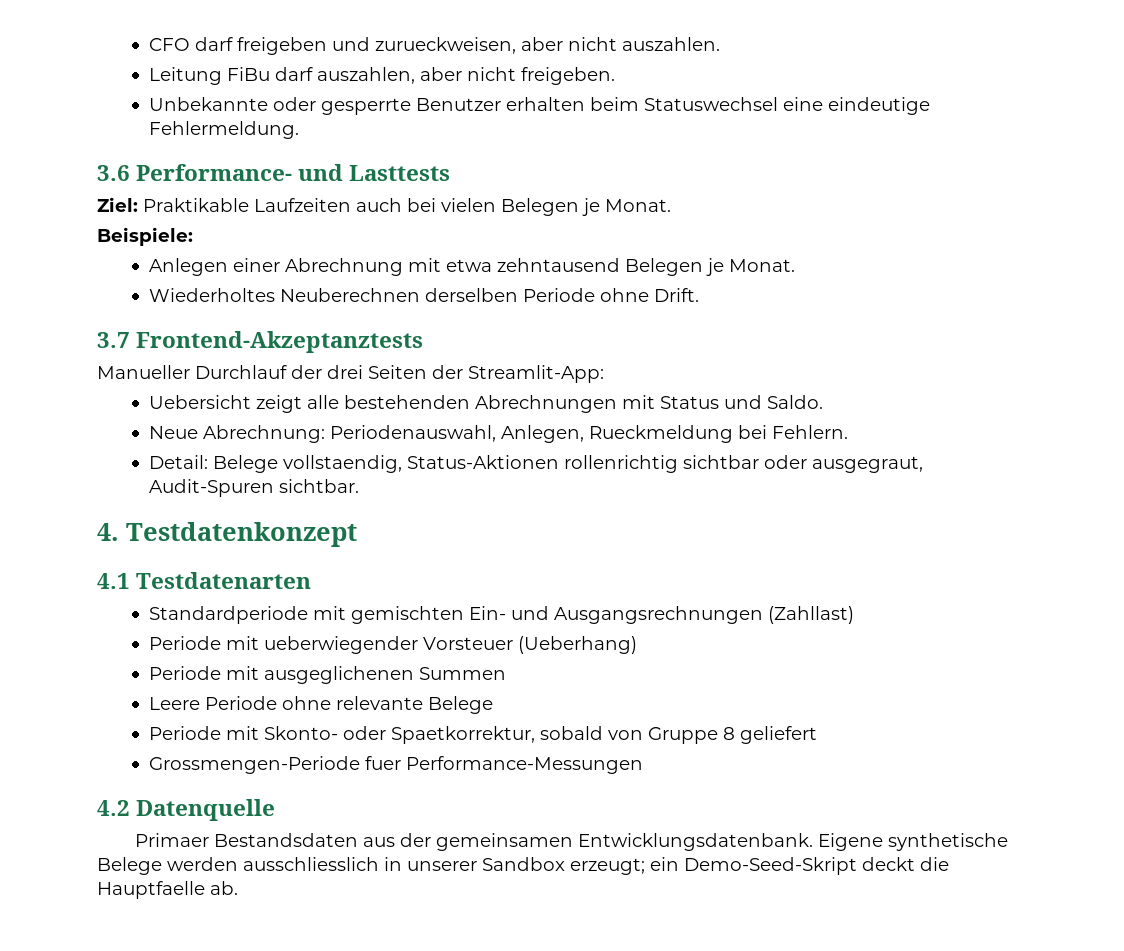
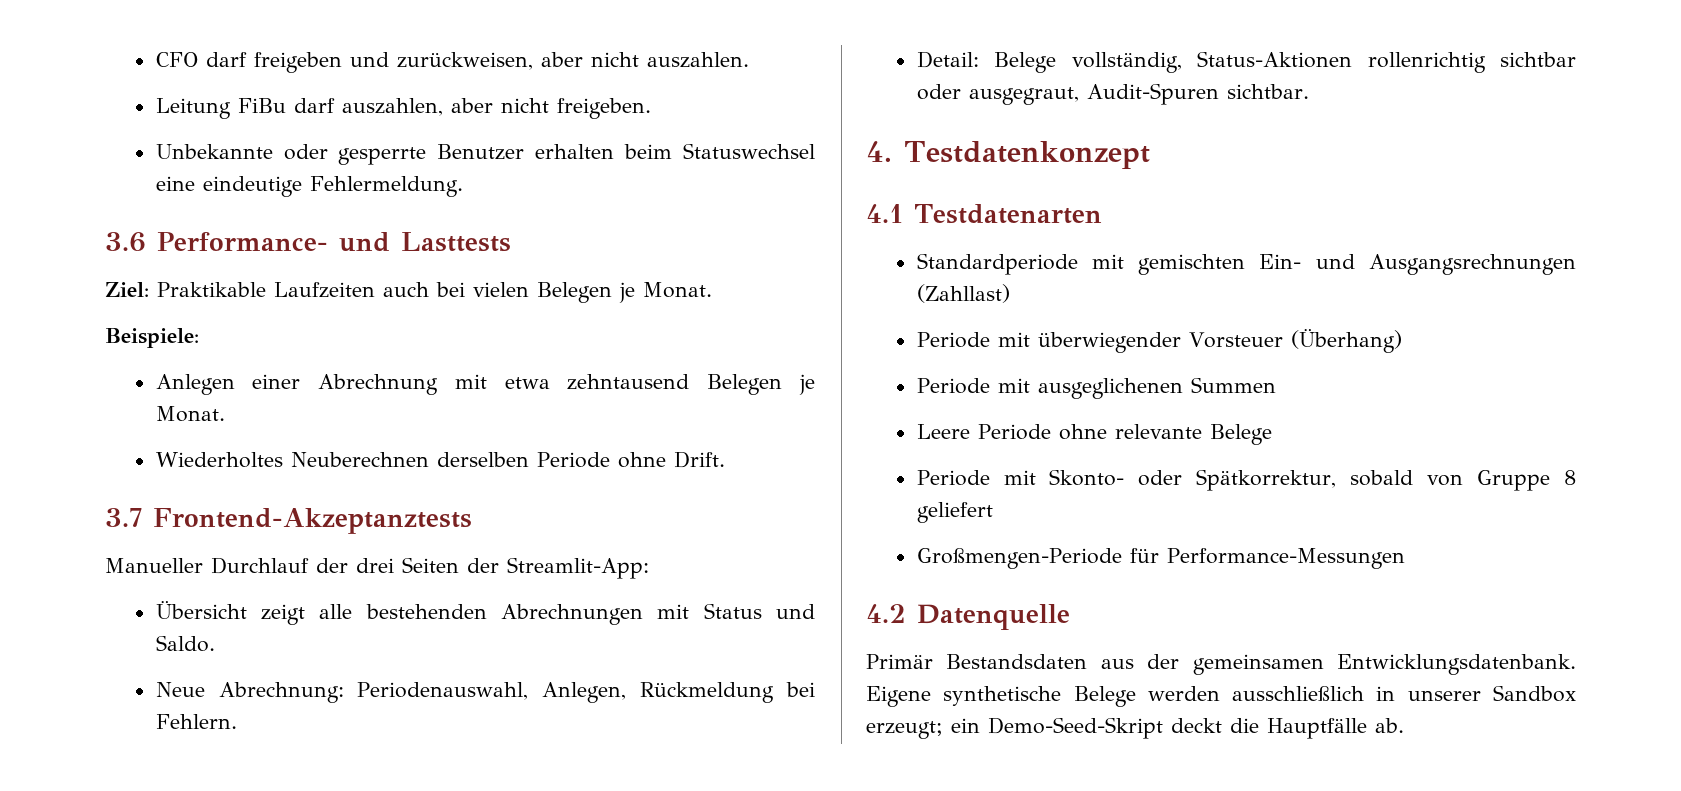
- CFO darf freigeben und zurueckweisen, aber nicht auszahlen.
+ CFO darf freigeben und zurückweisen, aber nicht auszahlen.
- Uebersicht zeigt alle bestehenden Abrechnungen mit Status und Saldo.
+ Übersicht zeigt alle bestehenden Abrechnungen mit Status und Saldo.
- Neue Abrechnung: Periodenauswahl, Anlegen, Rueckmeldung bei Fehlern.
+ Neue Abrechnung: Periodenauswahl, Anlegen, Rückmeldung bei Fehlern.
- Detail: Belege vollstaendig, Status-Aktionen rollenrichtig sichtbar oder ausgegraut, Audit-Spuren sichtbar.
+ Detail: Belege vollständig, Status-Aktionen rollenrichtig sichtbar oder ausgegraut, Audit-Spuren sichtbar.
- Periode mit ueberwiegender Vorsteuer (Ueberhang)
+ Periode mit überwiegender Vorsteuer (Überhang)
- Periode mit Skonto- oder Spaetkorrektur, sobald von Gruppe 8 geliefert
+ Periode mit Skonto- oder Spätkorrektur, sobald von Gruppe 8 geliefert
- Grossmengen-Periode fuer Performance-Messungen
+ Großmengen-Periode für Performance-Messungen
- Primaer Bestandsdaten aus der gemeinsamen Entwicklungsdatenbank.
+ Primär Bestandsdaten aus der gemeinsamen Entwicklungsdatenbank.
- Eigene synthetische Belege werden ausschliesslich in unserer Sandbox erzeugt; ein Demo-Seed-Skript deckt die Hauptfaelle ab.
+ Eigene synthetische Belege werden ausschließlich in unserer Sandbox erzeugt; ein Demo-Seed-Skript deckt die Hauptfälle ab.

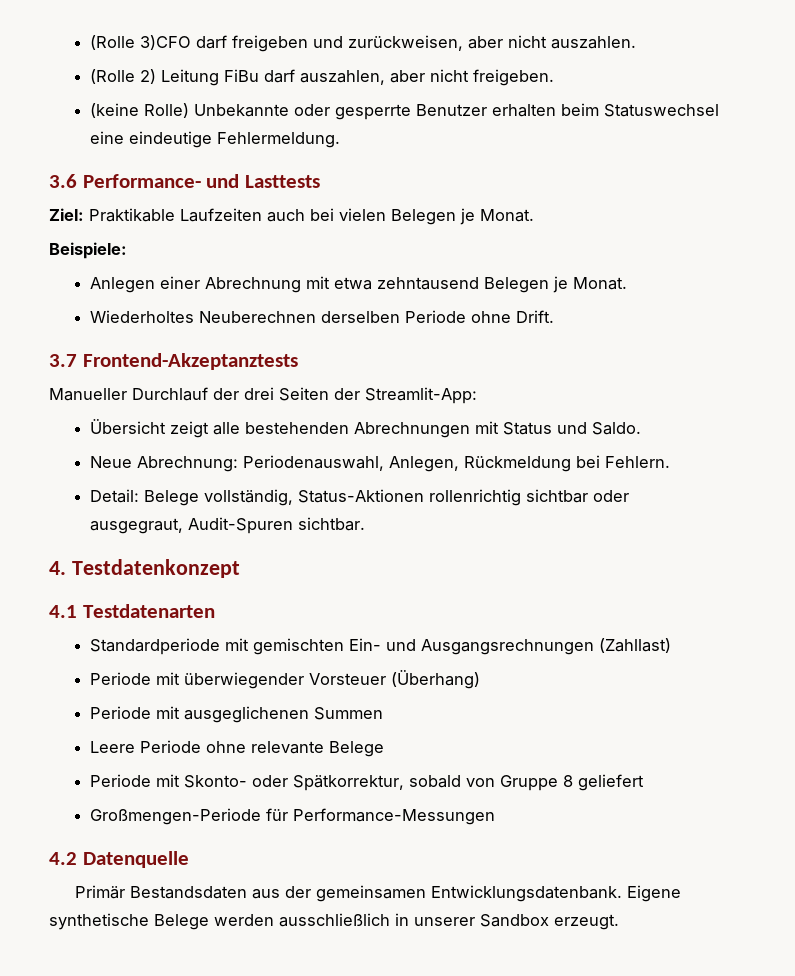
- CFO darf freigeben und zurückweisen, aber nicht auszahlen.
+ (Rolle 3)CFO darf freigeben und zurückweisen, aber nicht auszahlen.
- Leitung FiBu darf auszahlen, aber nicht freigeben.
+ (Rolle 2) Leitung FiBu darf auszahlen, aber nicht freigeben.
- Unbekannte oder gesperrte Benutzer erhalten beim Statuswechsel eine eindeutige Fehlermeldung.
+ (keine Rolle) Unbekannte oder gesperrte Benutzer erhalten beim Statuswechsel eine eindeutige Fehlermeldung.
- Eigene synthetische Belege werden ausschließlich in unserer Sandbox erzeugt; ein Demo-Seed-Skript deckt die Hauptfälle ab.
+ Eigene synthetische Belege werden ausschließlich in unserer Sandbox erzeugt.

